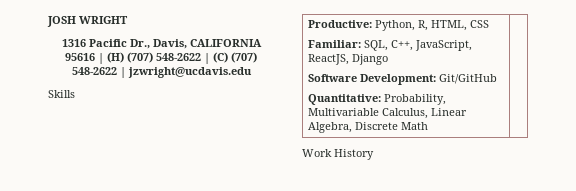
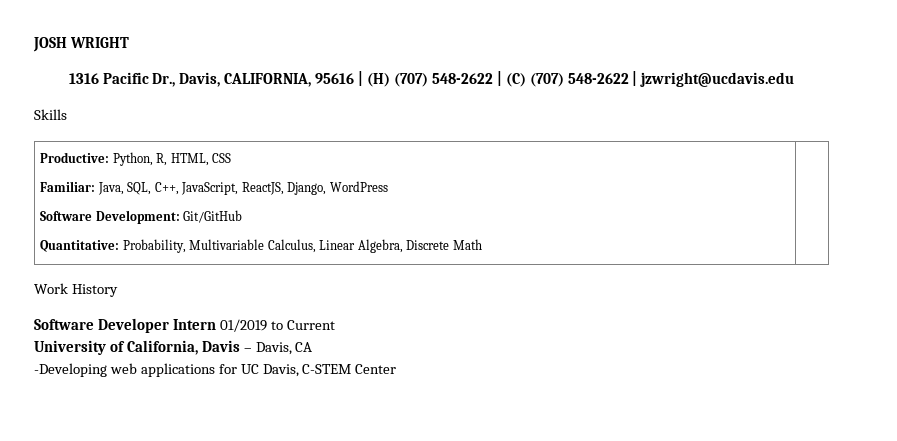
- 1316 Pacific Dr., Davis, CALIFORNIA 95616 | (H) (707) 548-2622 | (C) (707) 548-2622 | jzwright@ucdavis.edu
+ 1316 Pacific Dr., Davis, CALIFORNIA, 95616 | (H) (707) 548-2622 | (C) (707) 548-2622 | jzwright@ucdavis.edu
  Productive: Python, R, HTML, CSS
- Familiar: SQL, C++, JavaScript, ReactJS, Django
+ Familiar: Java, SQL, C++, JavaScript, ReactJS, Django, WordPress
+ Software Developer Intern 01/2019 to Current
+ University of California, Davis – Davis, CA
+ -Developing web applications for UC Davis, C-STEM Center

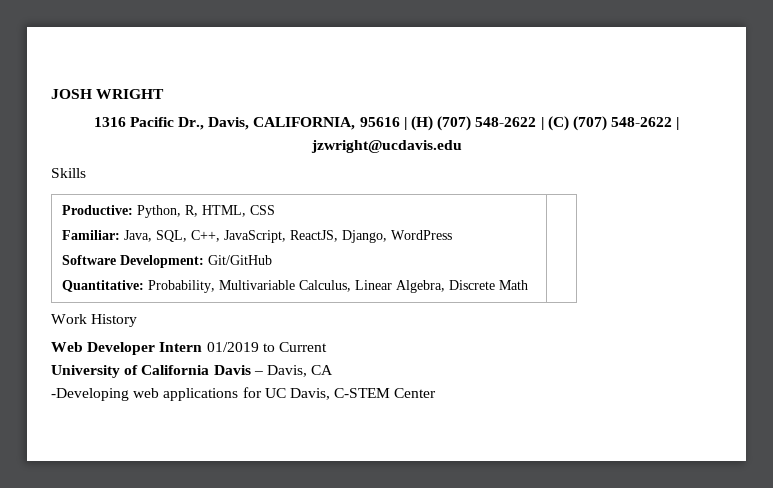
- Software Developer Intern 01/2019 to Current
+ Web Developer Intern 01/2019 to Current
- University of California, Davis – Davis, CA
+ University of California Davis – Davis, CA

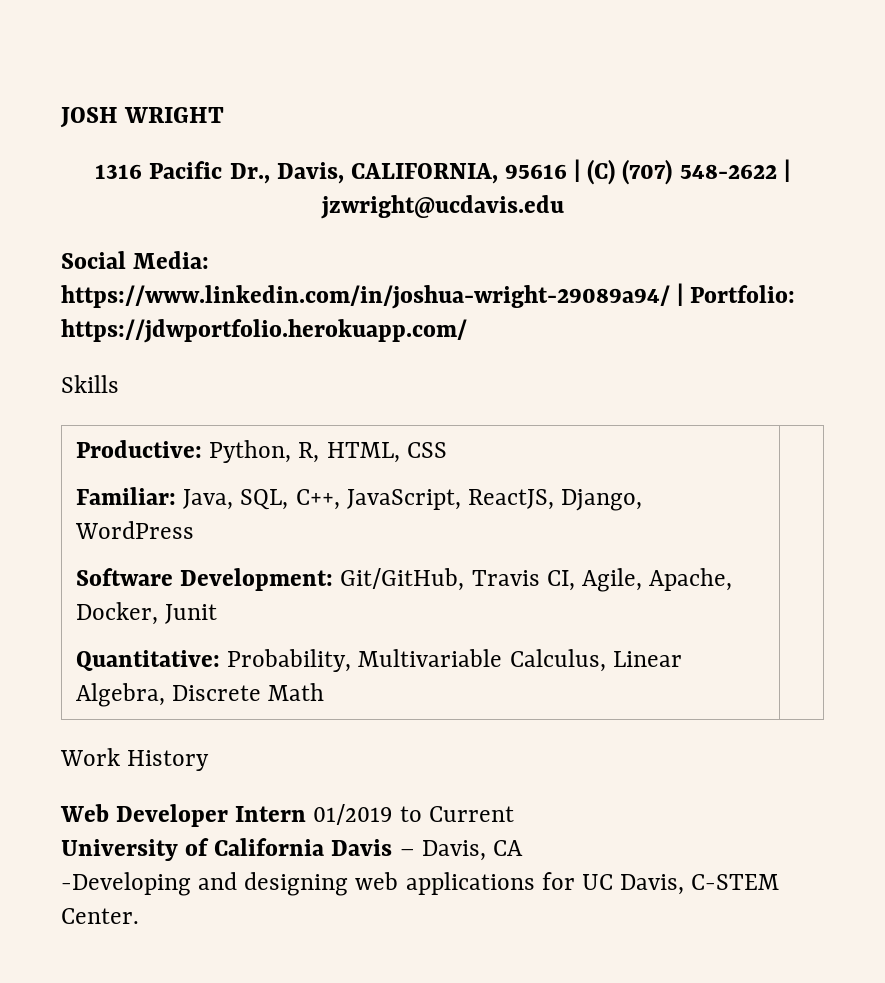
- 1316 Pacific Dr., Davis, CALIFORNIA, 95616 | (H) (707) 548-2622 | (C) (707) 548-2622 | jzwright@ucdavis.edu
+ 1316 Pacific Dr., Davis, CALIFORNIA, 95616 | (C) (707) 548-2622 | jzwright@ucdavis.edu
+ Social Media: https://www.linkedin.com/in/joshua-wright-29089a94/ | Portfolio: https://jdwportfolio.herokuapp.com/
  Productive: Python, R, HTML, CSS
  Familiar: Java, SQL, C++, JavaScript, ReactJS, Django, WordPress
- Software Development: Git/GitHub
+ Software Development: Git/GitHub, Travis CI, Agile, Apache, Docker, Junit
- -Developing web applications for UC Davis, C-STEM Center
+ -Developing and designing web applications for UC Davis, C-STEM Center.

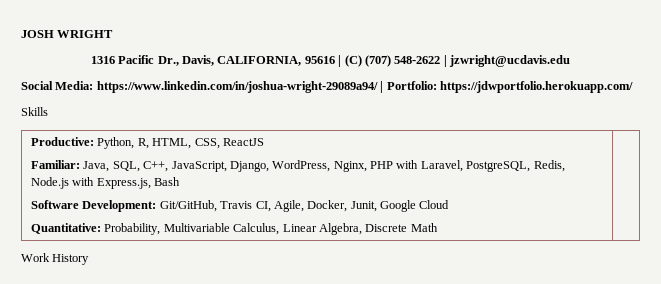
- Productive: Python, R, HTML, CSS
+ Productive: Python, R, HTML, CSS, ReactJS
- Familiar: Java, SQL, C++, JavaScript, ReactJS, Django, WordPress
+ Familiar: Java, SQL, C++, JavaScript, Django, WordPress, Nginx, PHP with Laravel, PostgreSQL, Redis, Node.js with Express.js, Bash
- Software Development: Git/GitHub, Travis CI, Agile, Apache, Docker, Junit
+ Software Development: Git/GitHub, Travis CI, Agile, Docker, Junit, Google Cloud
- Web Developer Intern 01/2019 to Current
- University of California Davis – Davis, CA
- -Developing and designing web applications for UC Davis, C-STEM Center.

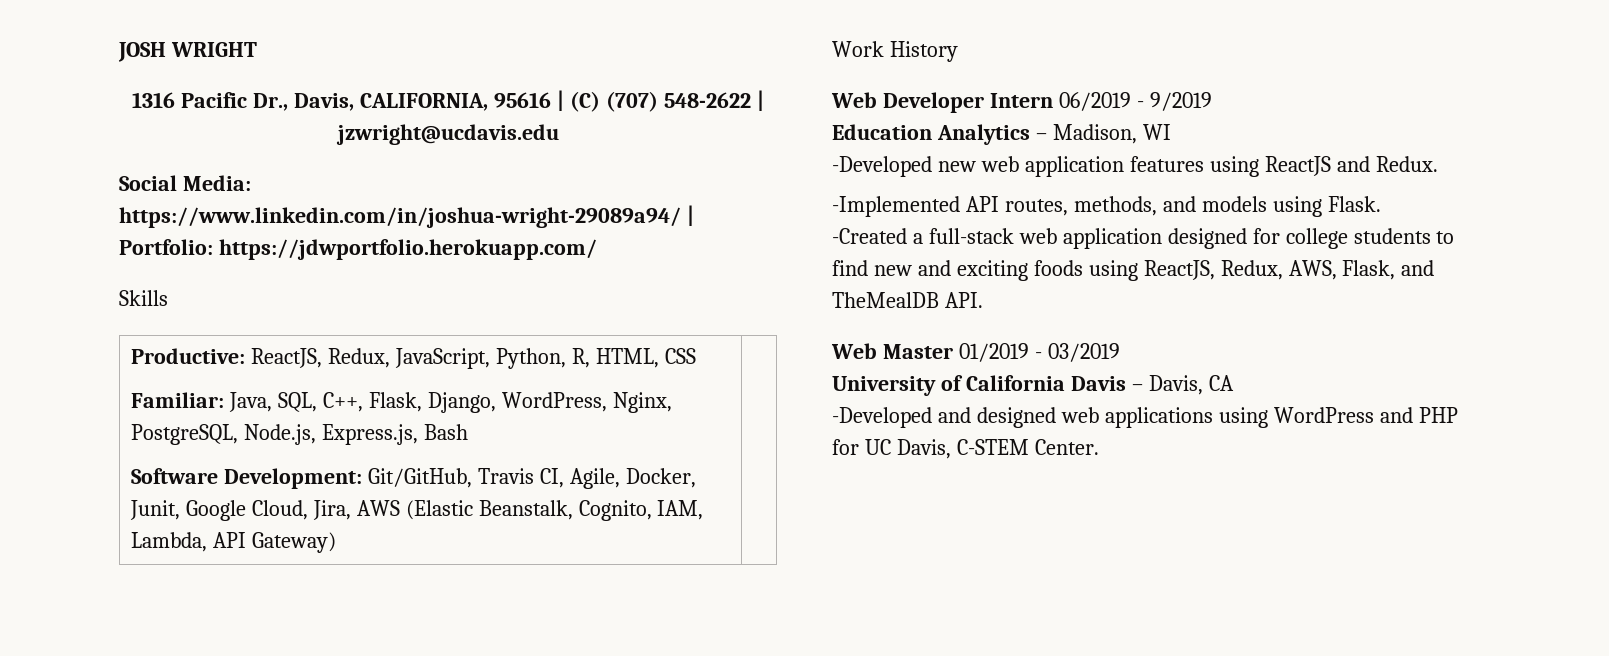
- Productive: Python, R, HTML, CSS, ReactJS
+ Productive: ReactJS, Redux, JavaScript, Python, R, HTML, CSS
- Familiar: Java, SQL, C++, JavaScript, Django, WordPress, Nginx, PHP with Laravel, PostgreSQL, Redis, Node.js with Express.js, Bash
+ Familiar: Java, SQL, C++, Flask, Django, WordPress, Nginx, PostgreSQL, Node.js, Express.js, Bash
- Software Development: Git/GitHub, Travis CI, Agile, Docker, Junit, Google Cloud
- Quantitative: Probability, Multivariable Calculus, Linear Algebra, Discrete Math |
+ Software Development: Git/GitHub, Travis CI, Agile, Docker, Junit, Google Cloud, Jira, AWS (Elastic Beanstalk, Cognito, IAM, Lambda, API Gateway) |
  Work History
+ Web Developer Intern 06/2019 - 9/2019
+ Education Analytics – Madison, WI
+ -Developed new web application features using ReactJS and Redux.
+ -Implemented API routes, methods, and models using Flask.
+ -Created a full-stack web application designed for college students to find new and exciting foods using ReactJS, Redux, AWS, Flask, and TheMealDB API.
+ Web Master 01/2019 - 03/2019
+ University of California Davis – Davis, CA
+ -Developed and designed web applications using WordPress and PHP for UC Davis, C-STEM Center.

